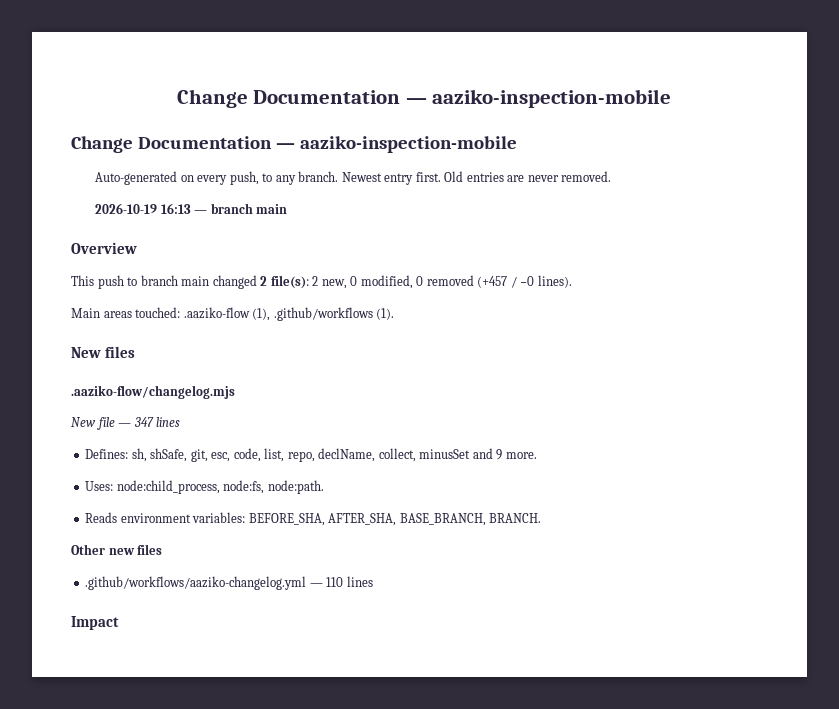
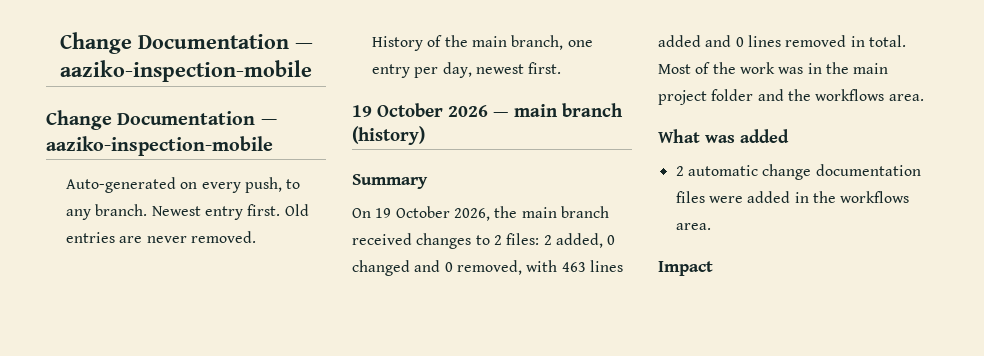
- 2026-10-19 16:13 — branch main
- Overview
- This push to branch main changed 2 file(s): 2 new, 0 modified, 0 removed (+457 / −0 lines).
- Main areas touched: .aaziko-flow (1), .github/workflows (1).
- New files
- .aaziko-flow/changelog.mjs
- New file — 347 lines
- Defines: sh, shSafe, git, esc, code, list, repo, declName, collect, minusSet and 9 more.
- Uses: node:child_process, node:fs, node:path.
- Reads environment variables: BEFORE_SHA, AFTER_SHA, BASE_BRANCH, BRANCH.
- Other new files
- .github/workflows/aaziko-changelog.yml — 110 lines
+ History of the main branch, one entry per day, newest first.
+ 19 October 2026 — main branch (history)
+ Summary
+ On 19 October 2026, the main branch received changes to 2 files: 2 added, 0 changed and 0 removed, with 463 lines added and 0 lines removed in total. Most of the work was in the main project folder and the workflows area.
+ What was added
+ 2 automatic change documentation files were added in the workflows area.

